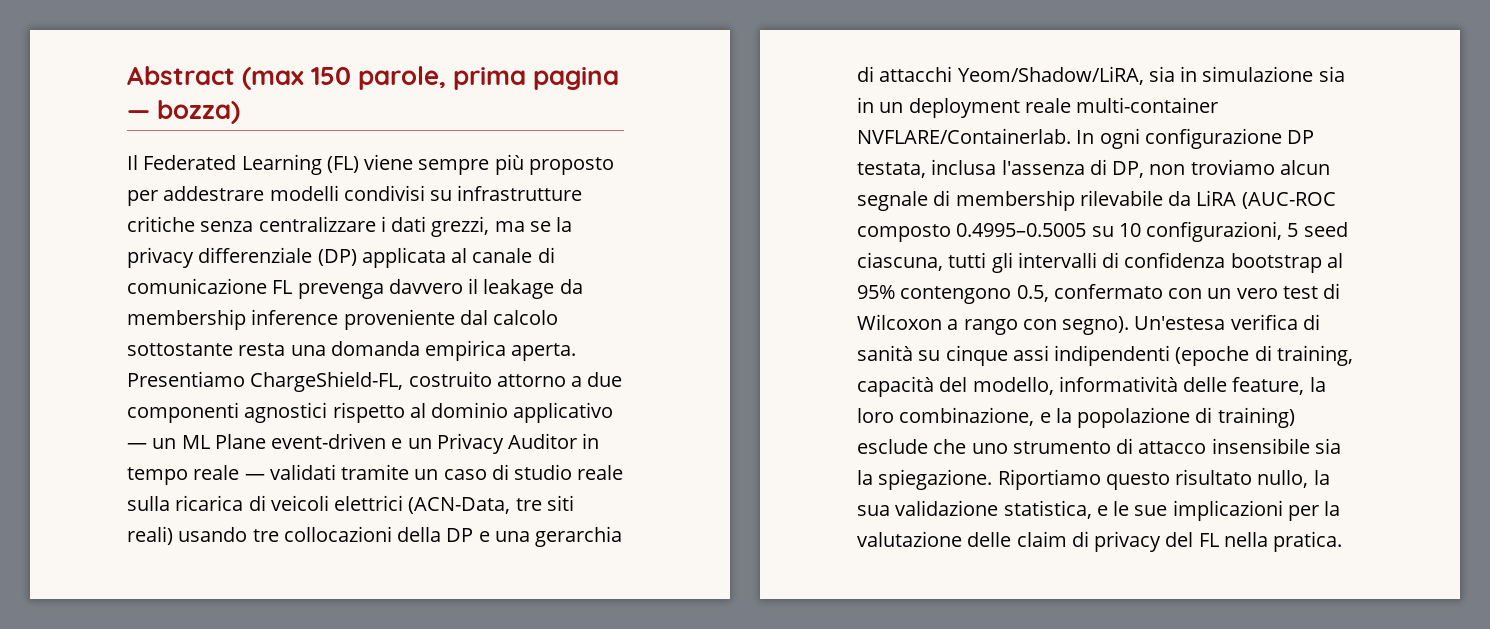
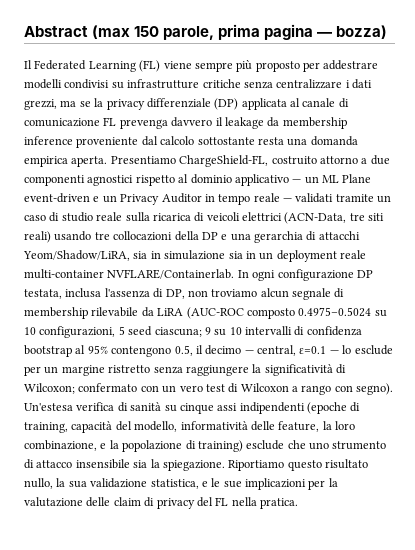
- In ogni configurazione DP testata, inclusa l'assenza di DP, non troviamo alcun segnale di membership rilevabile da LiRA (AUC-ROC composto 0.4995–0.5005 su 10 configurazioni, 5 seed ciascuna, tutti gli intervalli di confidenza bootstrap al 95% contengono 0.5, confermato con un vero test di Wilcoxon a rango con segno).
+ In ogni configurazione DP testata, inclusa l'assenza di DP, non troviamo alcun segnale di membership rilevabile da LiRA (AUC-ROC composto 0.4975–0.5024 su 10 configurazioni, 5 seed ciascuna; 9 su 10 intervalli di confidenza bootstrap al 95% contengono 0.5, il decimo — central, ε=0.1 — lo esclude per un margine ristretto senza raggiungere la significatività di Wilcoxon; confermato con un vero test di Wilcoxon a rango con segno).

